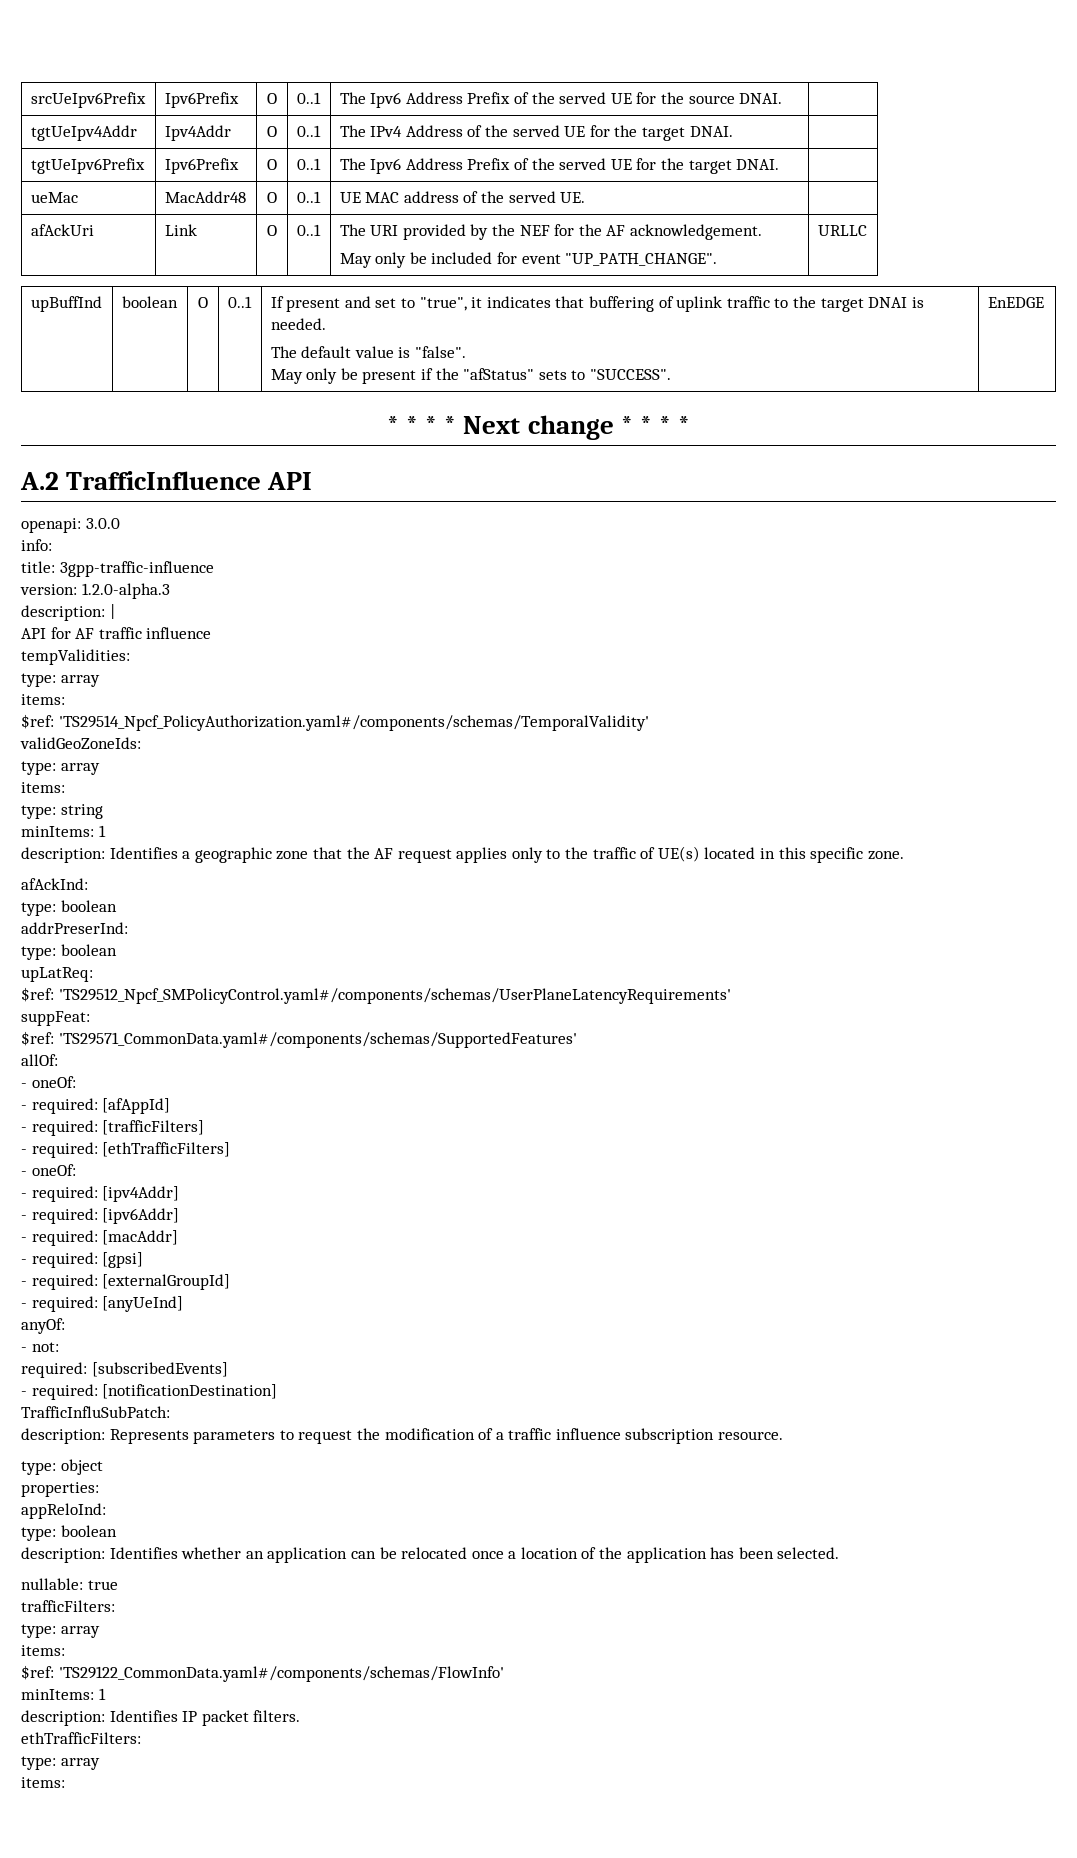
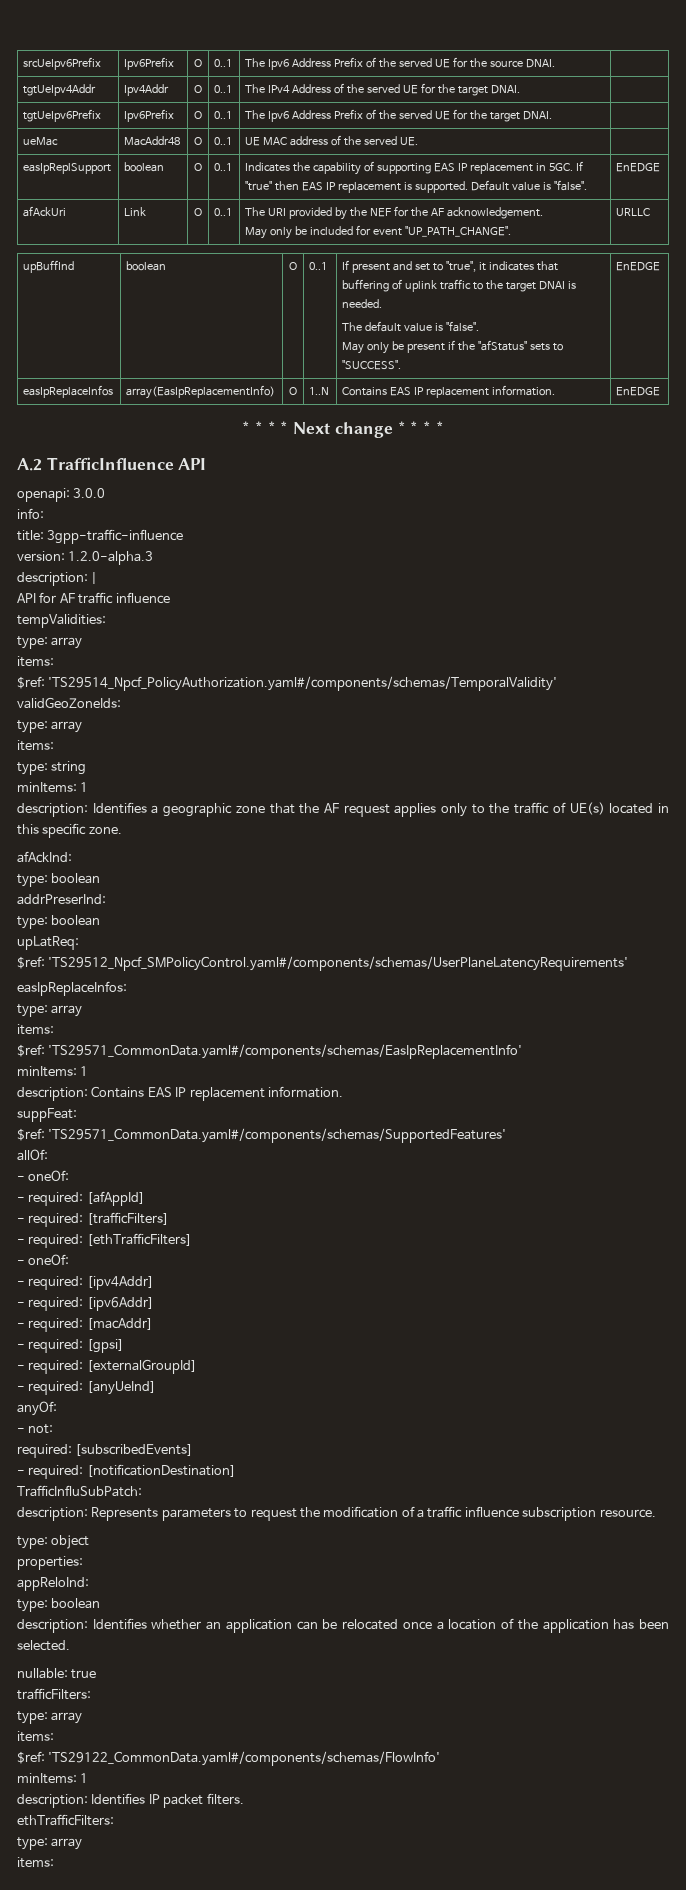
+ easIpReplSupport | boolean | O | 0..1 | Indicates the capability of supporting EAS IP replacement in 5GC. If "true" then EAS IP replacement is supported. Default value is "false". | EnEDGE
+ easIpReplaceInfos | array(EasIpReplacementInfo) | O | 1..N | Contains EAS IP replacement information. | EnEDGE
+ easIpReplaceInfos:
+ type: array
+ items:
+ $ref: 'TS29571_CommonData.yaml#/components/schemas/EasIpReplacementInfo'
+ minItems: 1
+ description: Contains EAS IP replacement information.

